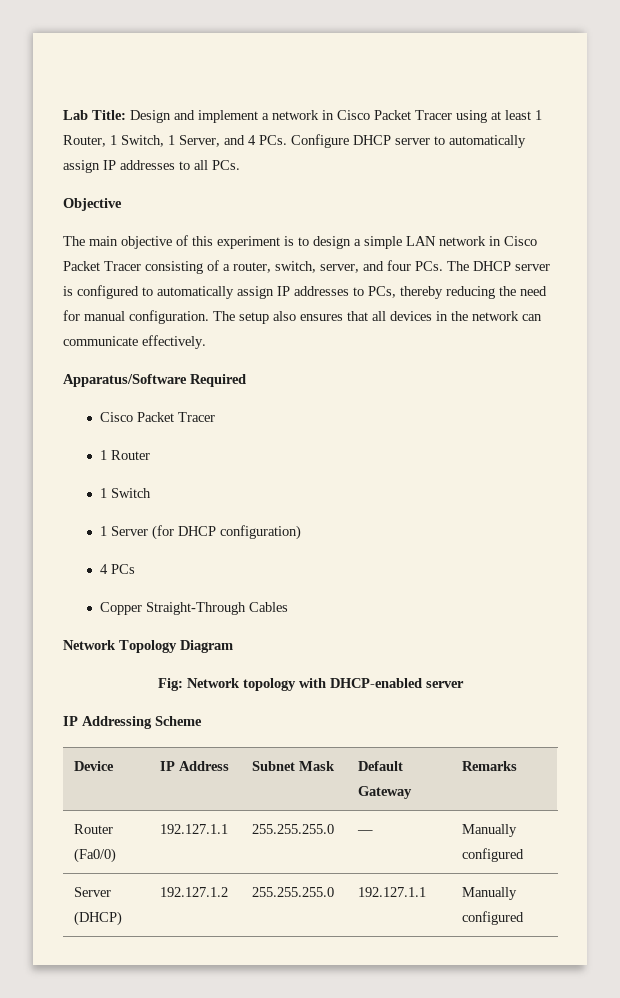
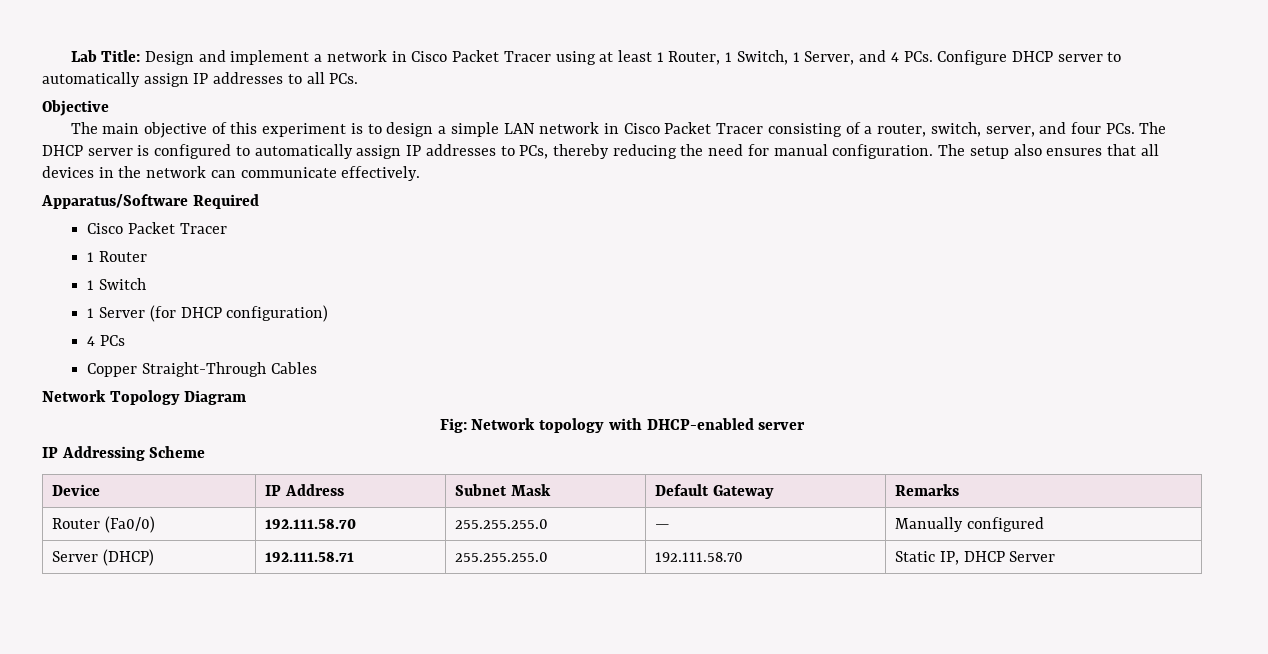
- Router (Fa0/0) | 192.127.1.1 | 255.255.255.0 | — | Manually configured
+ Router (Fa0/0) | 192.111.58.70 | 255.255.255.0 | — | Manually configured
- Server (DHCP) | 192.127.1.2 | 255.255.255.0 | 192.127.1.1 | Manually configured
+ Server (DHCP) | 192.111.58.71 | 255.255.255.0 | 192.111.58.70 | Static IP, DHCP Server

